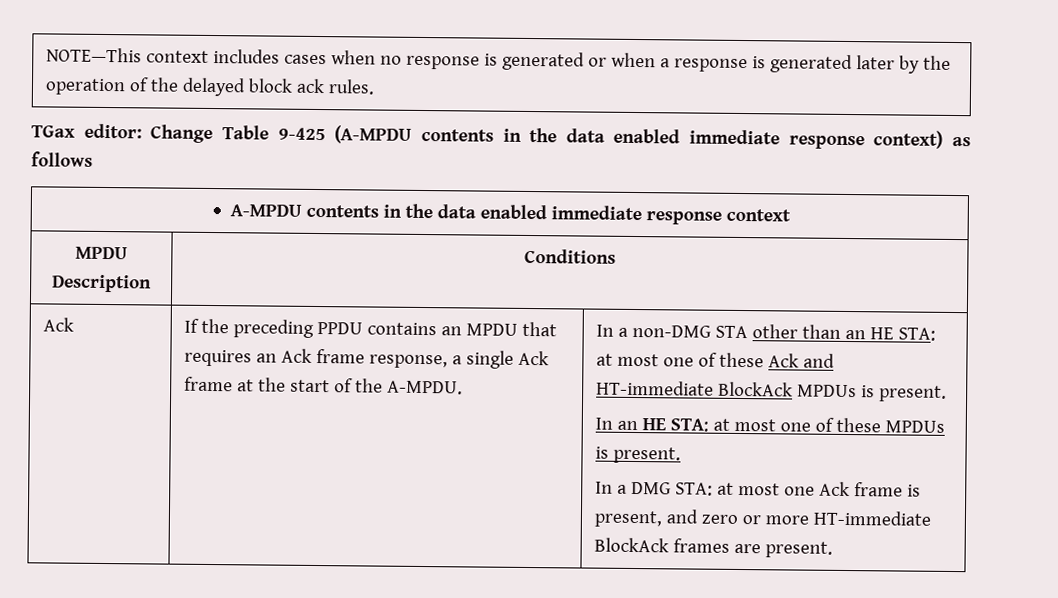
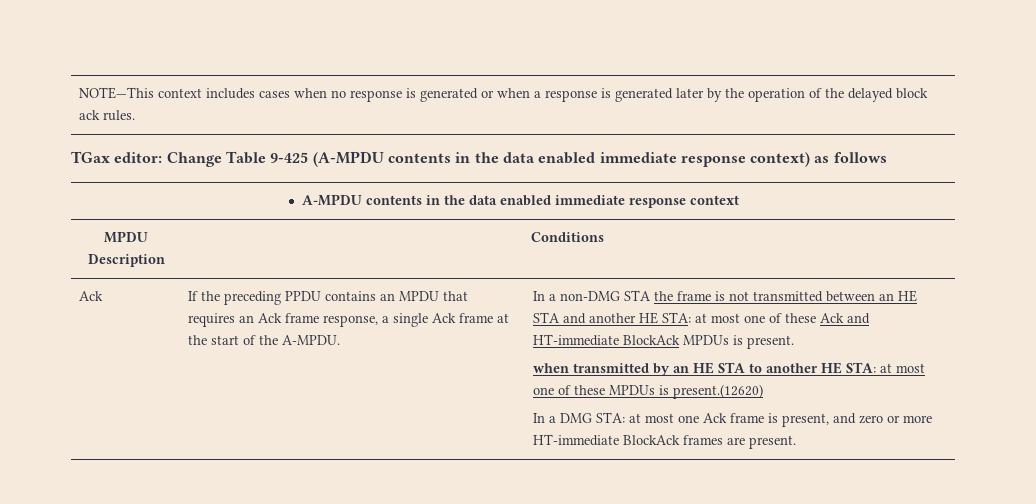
- In a non-DMG STA other than an HE STA: at most one of these Ack and HT-immediate BlockAck MPDUs is present.
+ In a non-DMG STA the frame is not transmitted between an HE STA and another HE STA: at most one of these Ack and HT-immediate BlockAck MPDUs is present.
- In an HE STA: at most one of these MPDUs is present.
+ when transmitted by an HE STA to another HE STA: at most one of these MPDUs is present.(12620)

